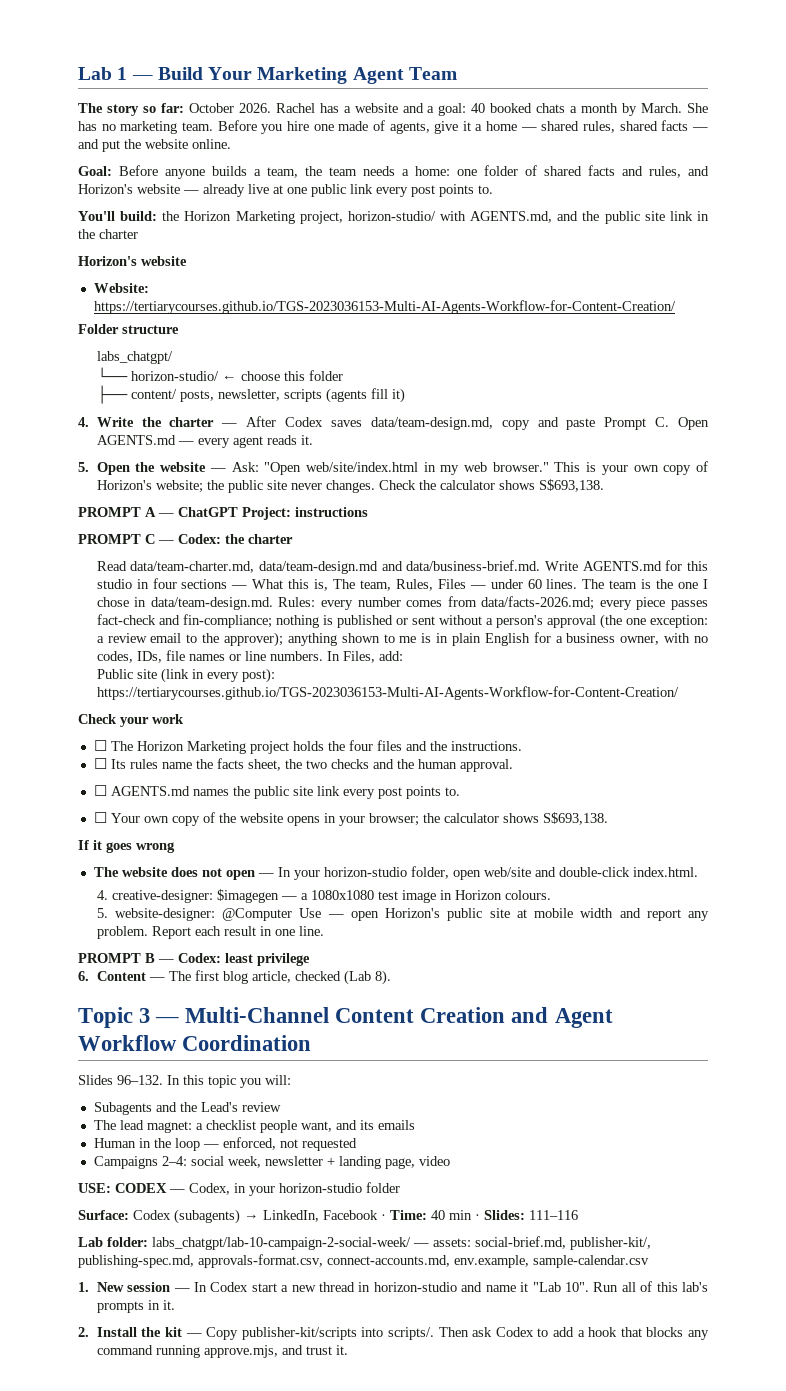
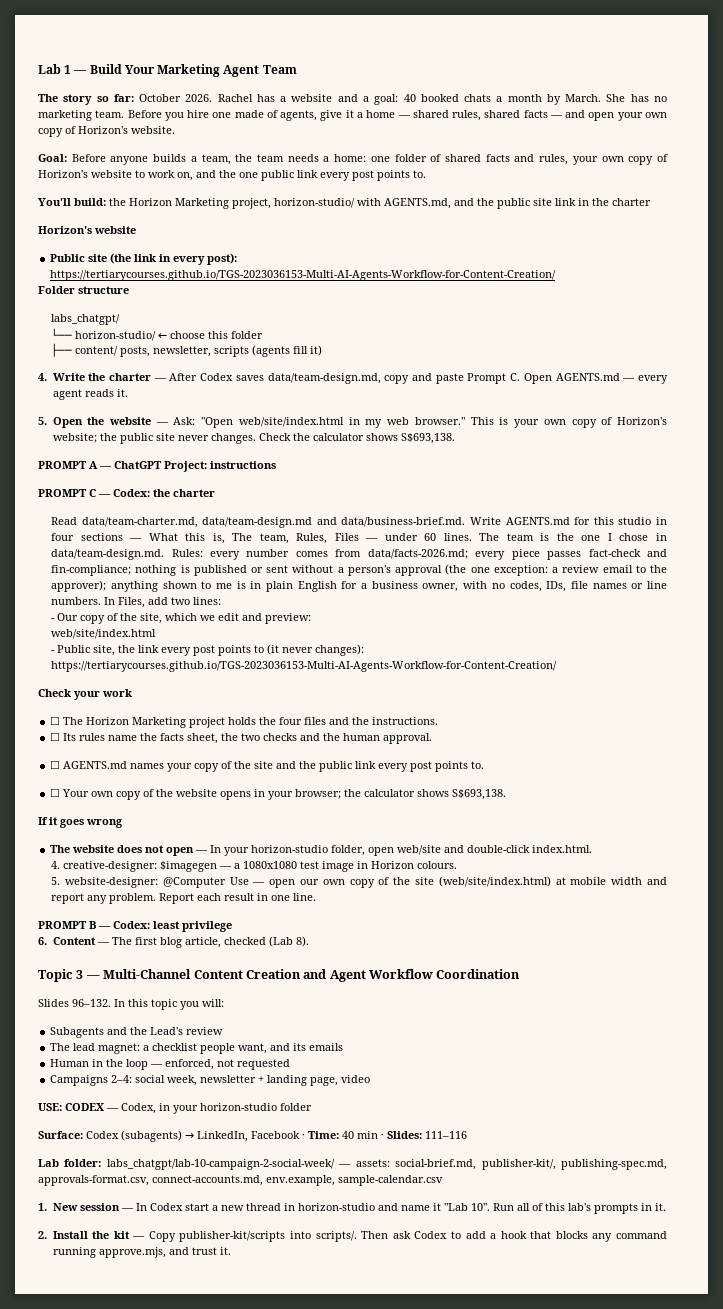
- Before you hire one made of agents, give it a home — shared rules, shared facts — and put the website online.
+ Before you hire one made of agents, give it a home — shared rules, shared facts — and open your own copy of Horizon's website.
- Goal: Before anyone builds a team, the team needs a home: one folder of shared facts and rules, and Horizon's website — already live at one public link every post points to.
+ Goal: Before anyone builds a team, the team needs a home: one folder of shared facts and rules, your own copy of Horizon's website to work on, and the one public link every post points to.
- Website: https://tertiarycourses.github.io/TGS-2023036153-Multi-AI-Agents-Workflow-for-Content-Creation/
+ Public site (the link in every post): https://tertiarycourses.github.io/TGS-2023036153-Multi-AI-Agents-Workflow-for-Content-Creation/
- In Files, add:
- Public site (link in every post): https://tertiarycourses.github.io/TGS-2023036153-Multi-AI-Agents-Workflow-for-Content-Creation/
+ In Files, add two lines:
+ - Our copy of the site, which we edit and preview:
+ web/site/index.html
+ - Public site, the link every post points to (it never changes): https://tertiarycourses.github.io/TGS-2023036153-Multi-AI-Agents-Workflow-for-Content-Creation/
- ☐ AGENTS.md names the public site link every post points to.
+ ☐ AGENTS.md names your copy of the site and the public link every post points to.
- 5. website-designer: @Computer Use — open Horizon's public site at mobile width and report any problem.
+ 5. website-designer: @Computer Use — open our own copy of the site (web/site/index.html) at mobile width and report any problem.

